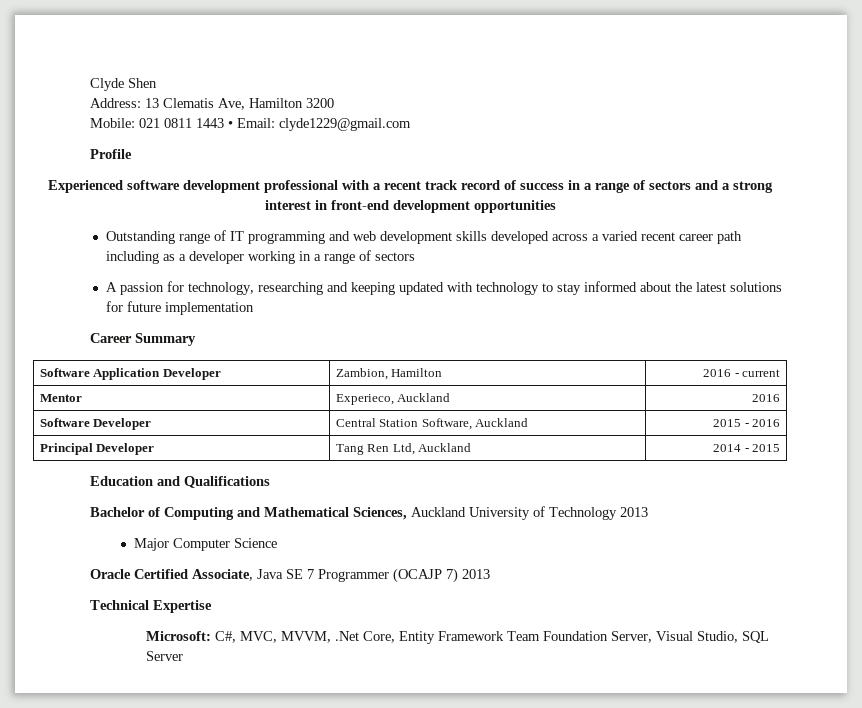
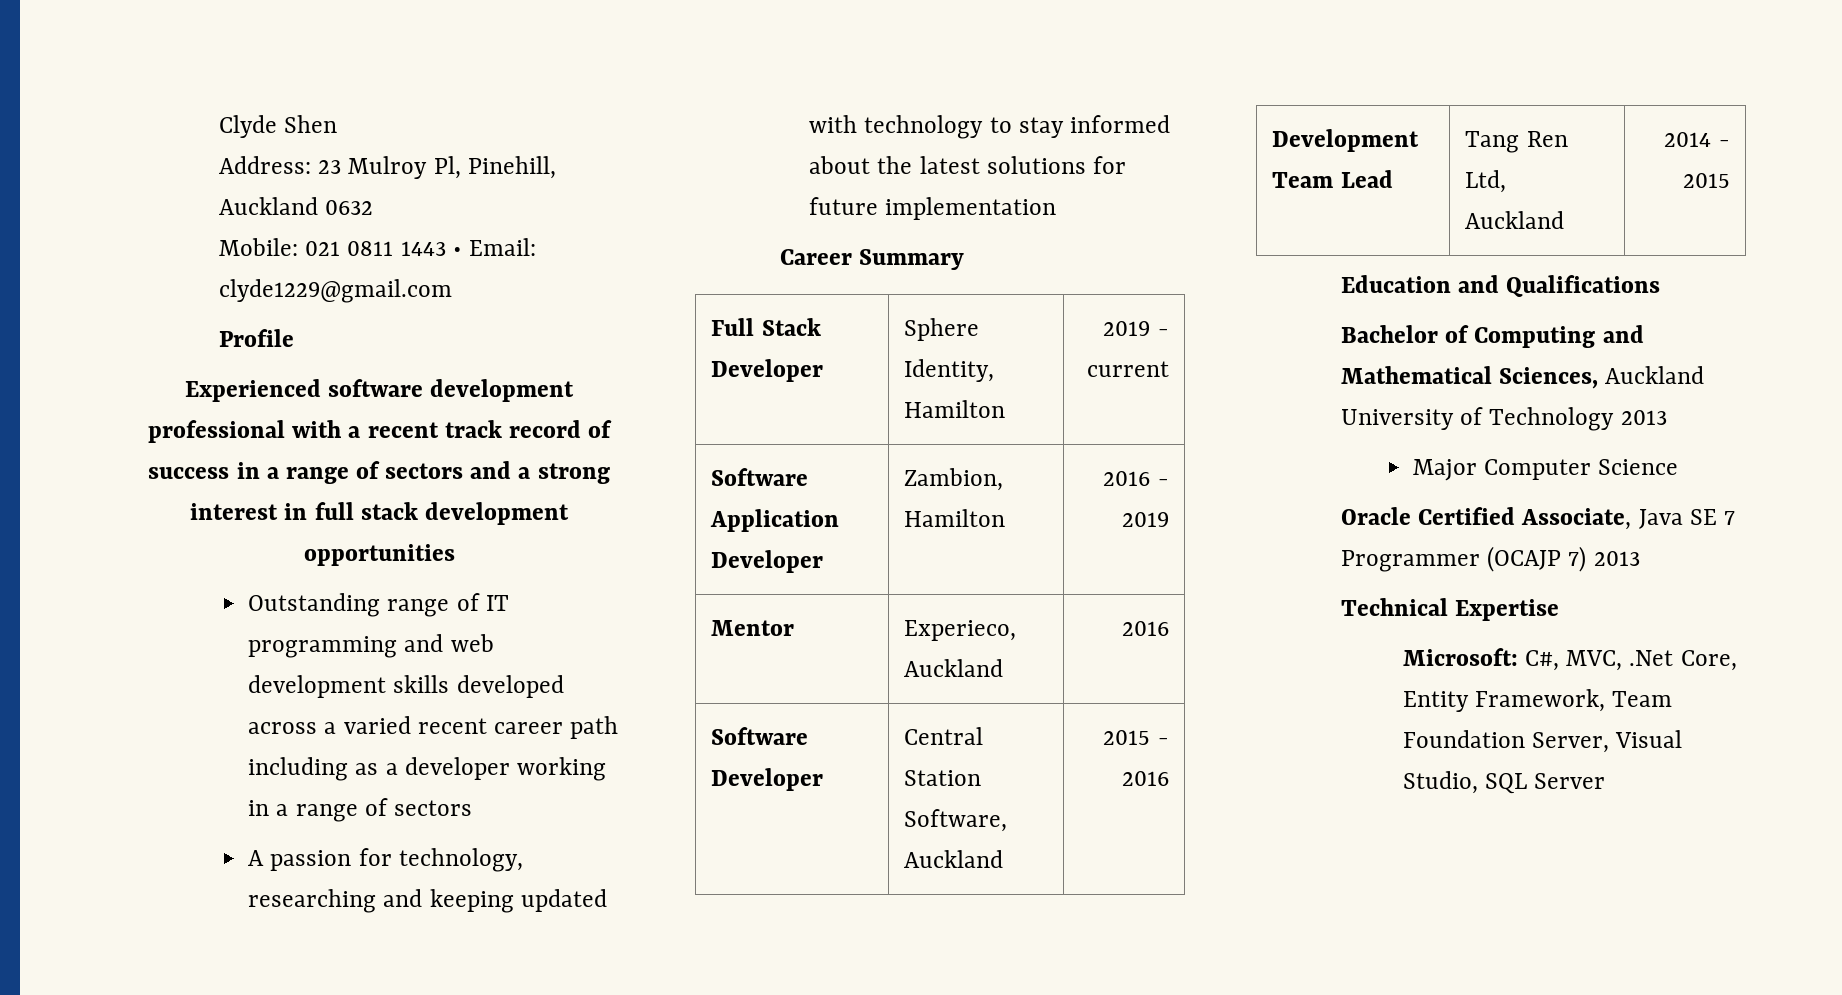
- Address: 13 Clematis Ave, Hamilton 3200
+ Address: 23 Mulroy Pl, Pinehill, Auckland 0632
- Experienced software development professional with a recent track record of success in a range of sectors and a strong interest in front-end development opportunities
+ Experienced software development professional with a recent track record of success in a range of sectors and a strong interest in full stack development opportunities
+ Full Stack Developer | Sphere Identity, Hamilton | 2019 - current
- Software Application Developer | Zambion, Hamilton | 2016 - current
+ Software Application Developer | Zambion, Hamilton | 2016 - 2019
- Principal Developer | Tang Ren Ltd, Auckland | 2014 - 2015
+ Development Team Lead | Tang Ren Ltd, Auckland | 2014 - 2015
- Microsoft: C#, MVC, MVVM, .Net Core, Entity Framework Team Foundation Server, Visual Studio, SQL Server
+ Microsoft: C#, MVC, .Net Core, Entity Framework, Team Foundation Server, Visual Studio, SQL Server

